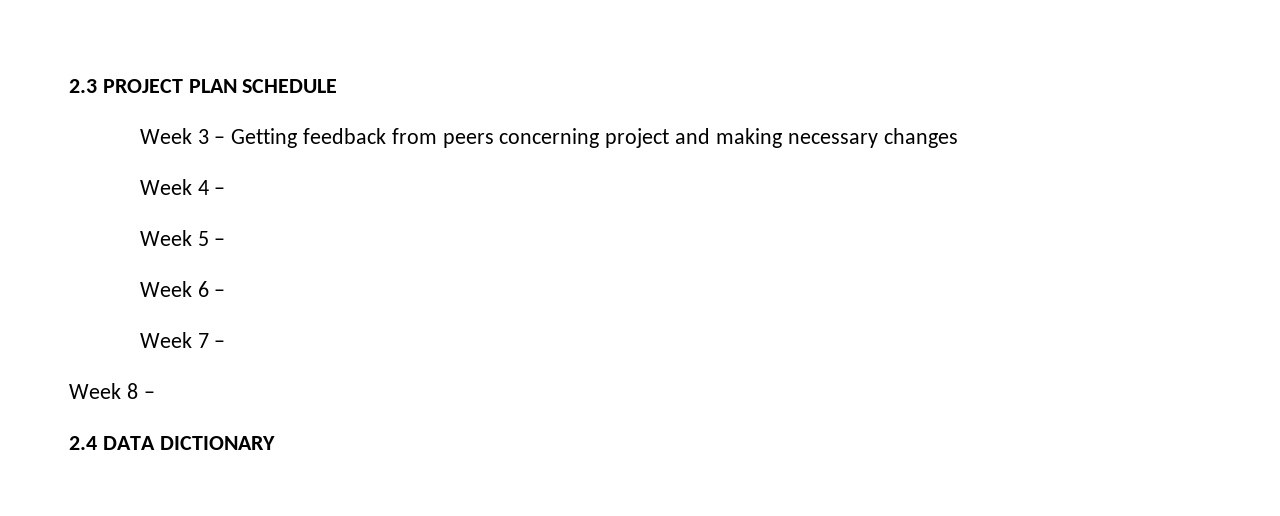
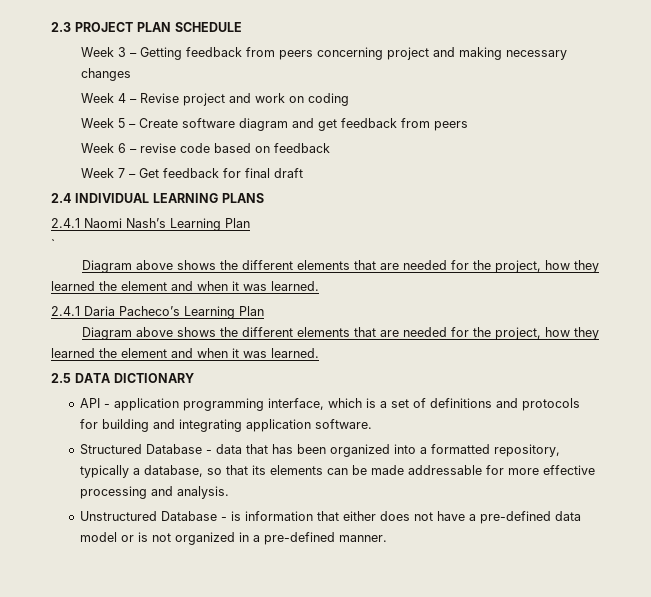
- Week 4 –
- Week 5 –
- Week 6 –
- Week 7 –
- Week 8 –
- 2.4 DATA DICTIONARY
+ Week 4 – Revise project and work on coding
+ Week 5 – Create software diagram and get feedback from peers
+ Week 6 – revise code based on feedback
+ Week 7 – Get feedback for final draft
+ 2.4 INDIVIDUAL LEARNING PLANS
+ 2.4.1 Naomi Nash’s Learning Plan
+ `
+ Diagram above shows the different elements that are needed for the project, how they learned the element and when it was learned.
+ 2.4.1 Daria Pacheco’s Learning Plan
+ Diagram above shows the different elements that are needed for the project, how they learned the element and when it was learned.
+ 2.5 DATA DICTIONARY
+ API - application programming interface, which is a set of definitions and protocols for building and integrating application software.
+ Structured Database - data that has been organized into a formatted repository, typically a database, so that its elements can be made addressable for more effective processing and analysis.
+ Unstructured Database - is information that either does not have a pre-defined data model or is not organized in a pre-defined manner.

